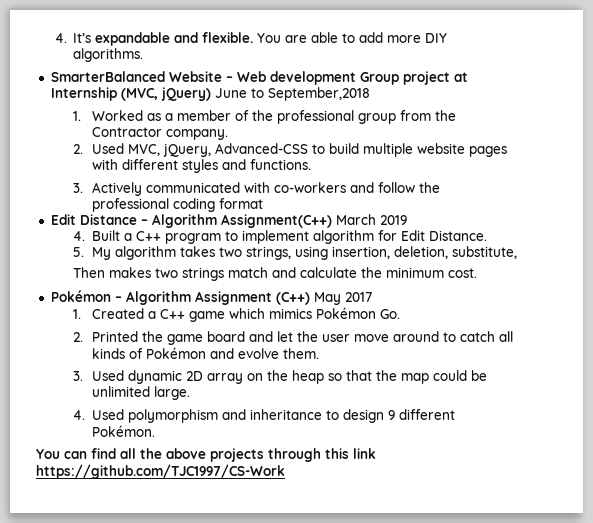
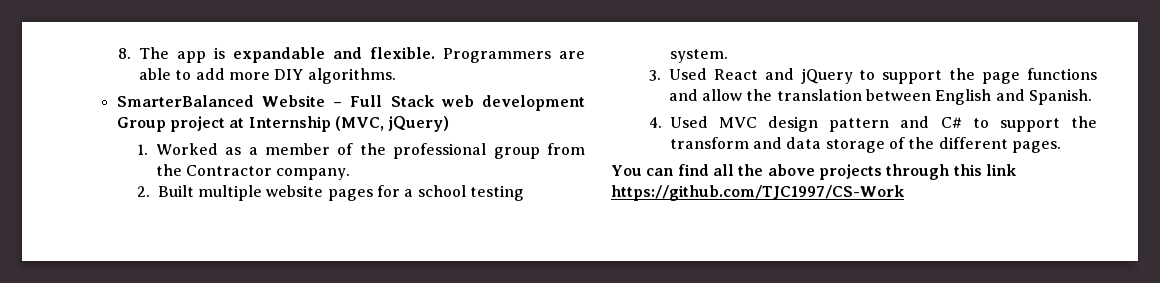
- 4. It’s expandable and flexible.
+ 8. The app is expandable and flexible.
- You are able to add more DIY algorithms.
+ Programmers are able to add more DIY algorithms.
- SmarterBalanced Website – Web development Group project at Internship (MVC, jQuery) June to September,2018
+ SmarterBalanced Website – Full Stack web development Group project at Internship (MVC, jQuery)
- 2. Used MVC, jQuery, Advanced-CSS to build multiple website pages with different styles and functions.
- 3. Actively communicated with co-workers and follow the professional coding format
- Edit Distance – Algorithm Assignment(C++) March 2019
- 4. Built a C++ program to implement algorithm for Edit Distance.
- 5. My algorithm takes two strings, using insertion, deletion, substitute,
- Then makes two strings match and calculate the minimum cost.
- Pokémon – Algorithm Assignment (C++) May 2017
- 1. Created a C++ game which mimics Pokémon Go.
- 2. Printed the game board and let the user move around to catch all kinds of Pokémon and evolve them.
- 3. Used dynamic 2D array on the heap so that the map could be unlimited large.
- 4. Used polymorphism and inheritance to design 9 different Pokémon.
+ 2. Built multiple website pages for a school testing system.
+ 3. Used React and jQuery to support the page functions and allow the translation between English and Spanish.
+ 4. Used MVC design pattern and C# to support the transform and data storage of the different pages.

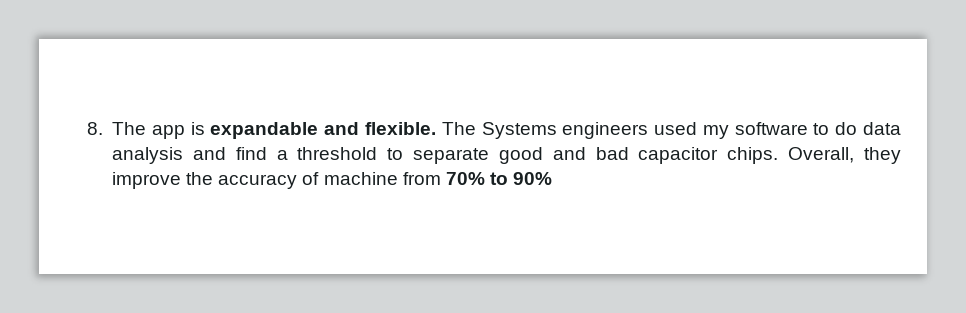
- Programmers are able to add more DIY algorithms.
- SmarterBalanced Website – Full Stack web development Group project at Internship (MVC, jQuery)
- 1. Worked as a member of the professional group from the Contractor company.
- 2. Built multiple website pages for a school testing system.
- 3. Used React and jQuery to support the page functions and allow the translation between English and Spanish.
- 4. Used MVC design pattern and C# to support the transform and data storage of the different pages.
- You can find all the above projects through this link https://github.com/TJC1997/CS-Work
+ The Systems engineers used my software to do data analysis and find a threshold to separate good and bad capacitor chips. Overall, they improve the accuracy of machine from 70% to 90%

